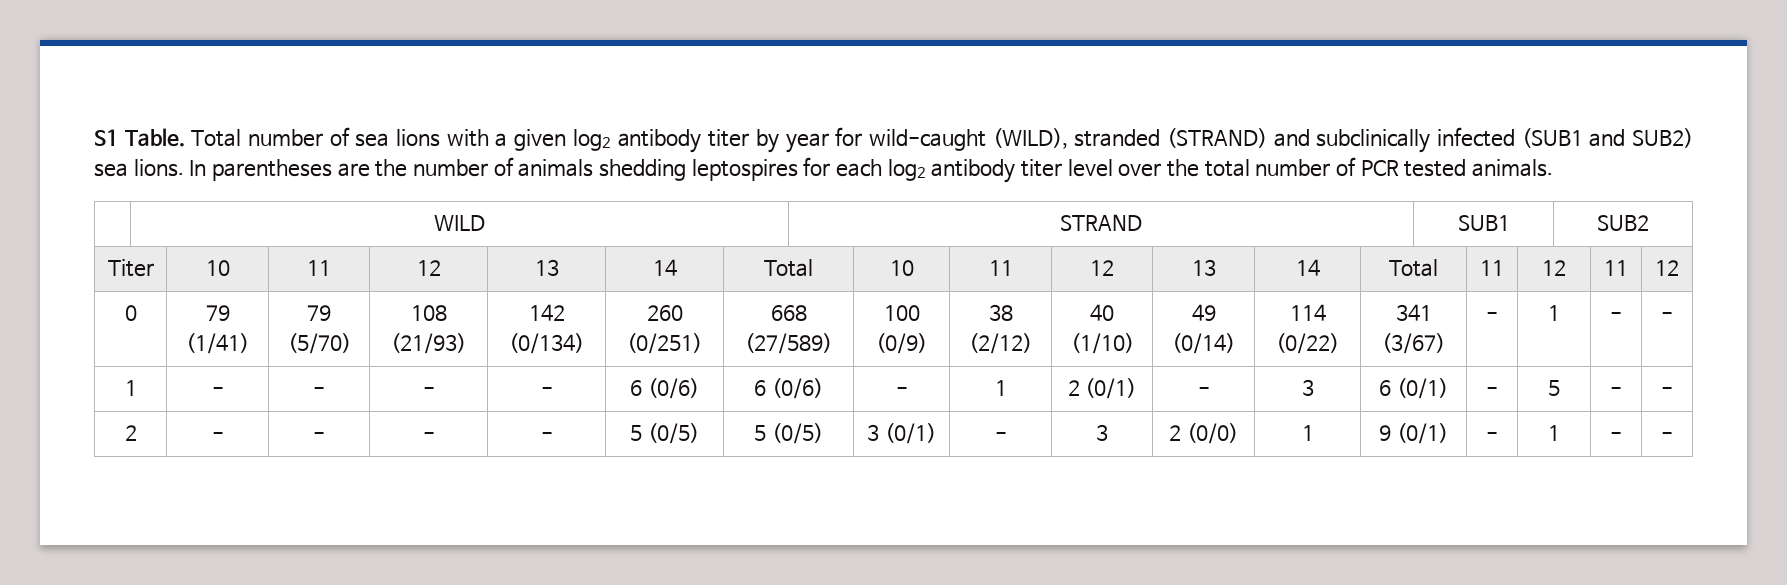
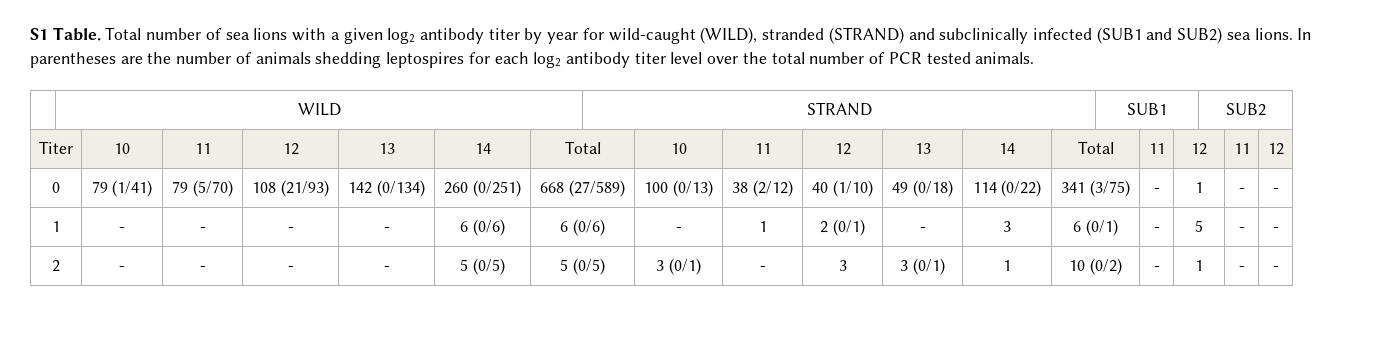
- 0 | 79 (1/41) | 79 (5/70) | 108 (21/93) | 142 (0/134) | 260 (0/251) | 668 (27/589) | 100 (0/9) | 38 (2/12) | 40 (1/10) | 49 (0/14) | 114 (0/22) | 341 (3/67) | - | 1 | - | -
+ 0 | 79 (1/41) | 79 (5/70) | 108 (21/93) | 142 (0/134) | 260 (0/251) | 668 (27/589) | 100 (0/13) | 38 (2/12) | 40 (1/10) | 49 (0/18) | 114 (0/22) | 341 (3/75) | - | 1 | - | -
- 2 | - | - | - | - | 5 (0/5) | 5 (0/5) | 3 (0/1) | - | 3 | 2 (0/0) | 1 | 9 (0/1) | - | 1 | - | -
+ 2 | - | - | - | - | 5 (0/5) | 5 (0/5) | 3 (0/1) | - | 3 | 3 (0/1) | 1 | 10 (0/2) | - | 1 | - | -

